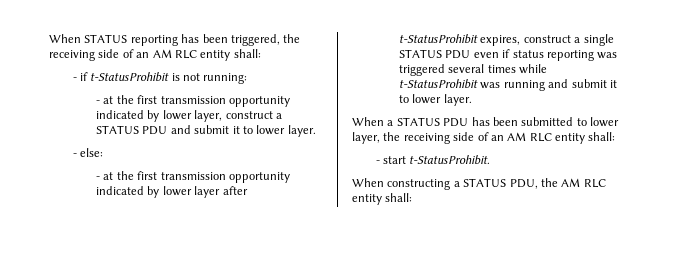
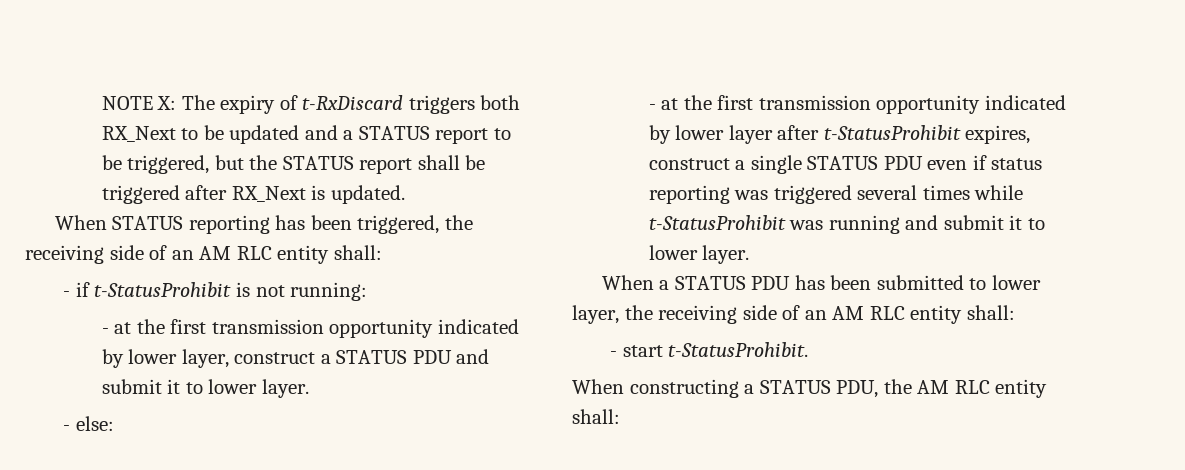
+ NOTE X: The expiry of t-RxDiscard triggers both RX_Next to be updated and a STATUS report to be triggered, but the STATUS report shall be triggered after RX_Next is updated.

